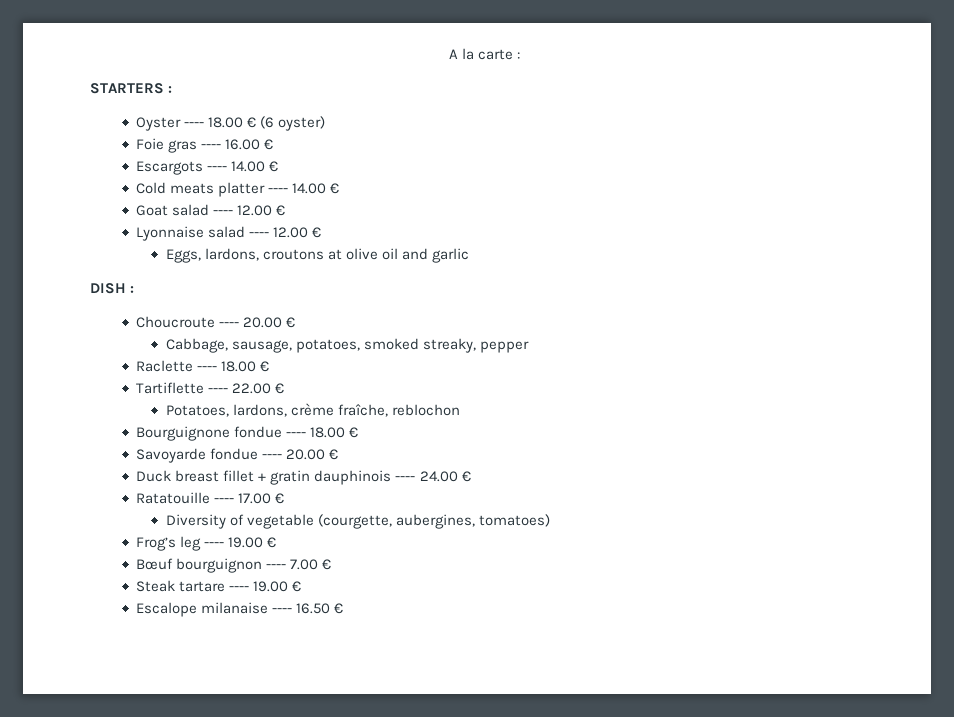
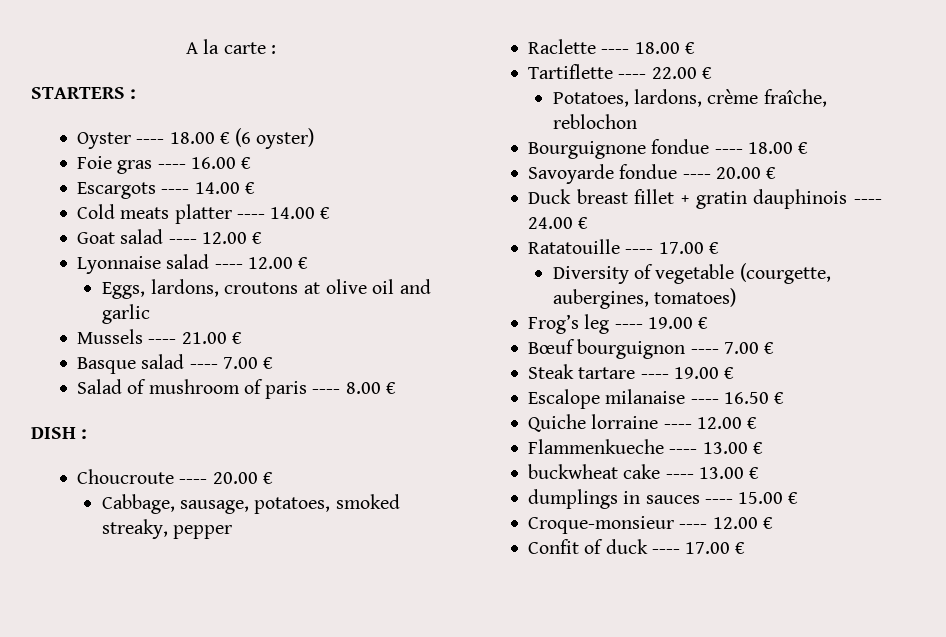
+ Mussels ---- 21.00 €
+ Basque salad ---- 7.00 €
+ Salad of mushroom of paris ---- 8.00 €
+ Quiche lorraine ---- 12.00 €
+ Flammenkueche ---- 13.00 €
+ buckwheat cake ---- 13.00 €
+ dumplings in sauces ---- 15.00 €
+ Croque-monsieur ---- 12.00 €
+ Confit of duck ---- 17.00 €

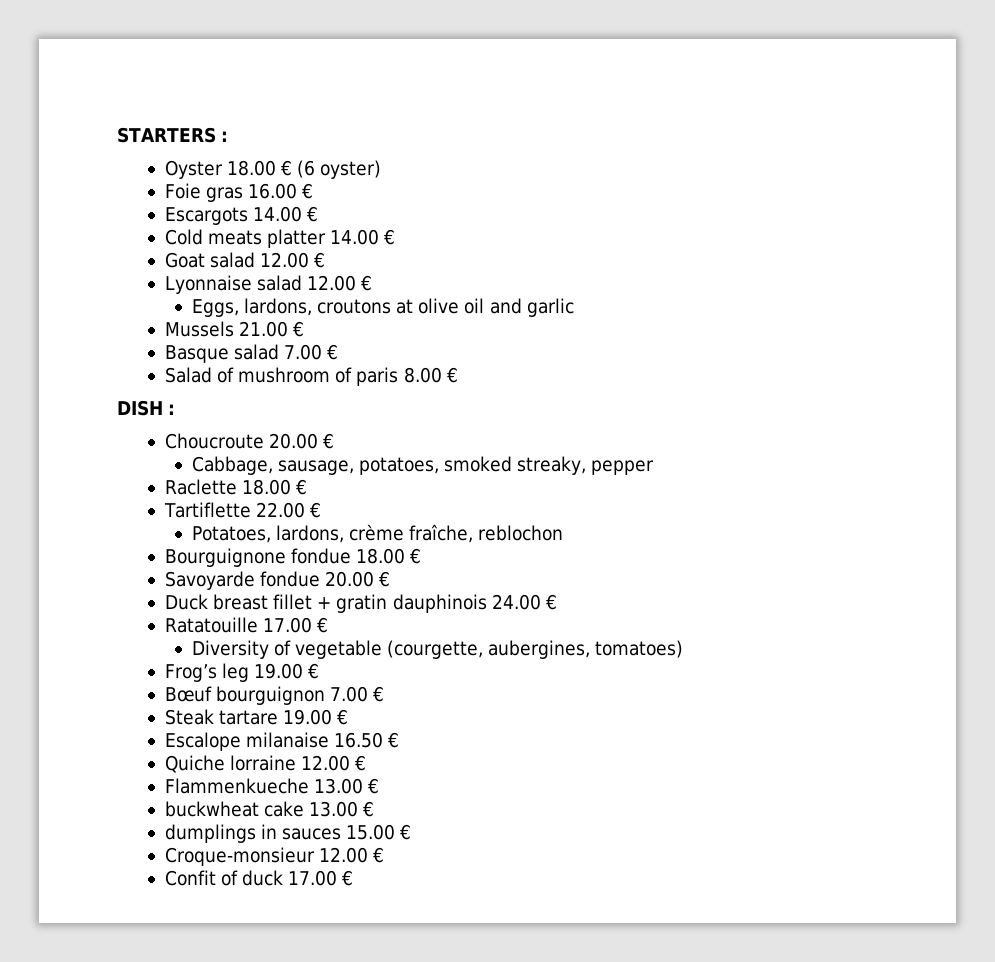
- A la carte :
- Oyster ---- 18.00 € (6 oyster)
+ Oyster 18.00 € (6 oyster)
- Foie gras ---- 16.00 €
+ Foie gras 16.00 €
- Escargots ---- 14.00 €
+ Escargots 14.00 €
- Cold meats platter ---- 14.00 €
+ Cold meats platter 14.00 €
- Goat salad ---- 12.00 €
+ Goat salad 12.00 €
- Lyonnaise salad ---- 12.00 €
+ Lyonnaise salad 12.00 €
- Mussels ---- 21.00 €
+ Mussels 21.00 €
- Basque salad ---- 7.00 €
+ Basque salad 7.00 €
- Salad of mushroom of paris ---- 8.00 €
+ Salad of mushroom of paris 8.00 €
- Choucroute ---- 20.00 €
+ Choucroute 20.00 €
- Raclette ---- 18.00 €
+ Raclette 18.00 €
- Tartiflette ---- 22.00 €
+ Tartiflette 22.00 €
- Bourguignone fondue ---- 18.00 €
+ Bourguignone fondue 18.00 €
- Savoyarde fondue ---- 20.00 €
+ Savoyarde fondue 20.00 €
- Duck breast fillet + gratin dauphinois ---- 24.00 €
+ Duck breast fillet + gratin dauphinois 24.00 €
- Ratatouille ---- 17.00 €
+ Ratatouille 17.00 €
- Frog’s leg ---- 19.00 €
+ Frog’s leg 19.00 €
- Bœuf bourguignon ---- 7.00 €
+ Bœuf bourguignon 7.00 €
- Steak tartare ---- 19.00 €
+ Steak tartare 19.00 €
- Escalope milanaise ---- 16.50 €
+ Escalope milanaise 16.50 €
- Quiche lorraine ---- 12.00 €
+ Quiche lorraine 12.00 €
- Flammenkueche ---- 13.00 €
+ Flammenkueche 13.00 €
- buckwheat cake ---- 13.00 €
+ buckwheat cake 13.00 €
- dumplings in sauces ---- 15.00 €
+ dumplings in sauces 15.00 €
- Croque-monsieur ---- 12.00 €
+ Croque-monsieur 12.00 €
- Confit of duck ---- 17.00 €
+ Confit of duck 17.00 €

